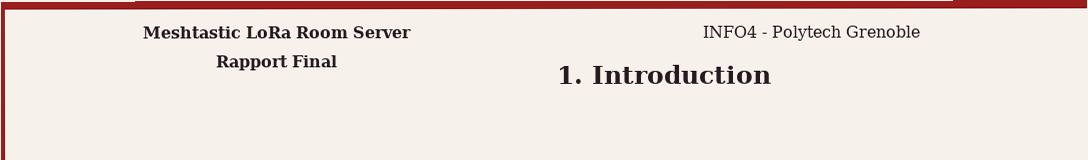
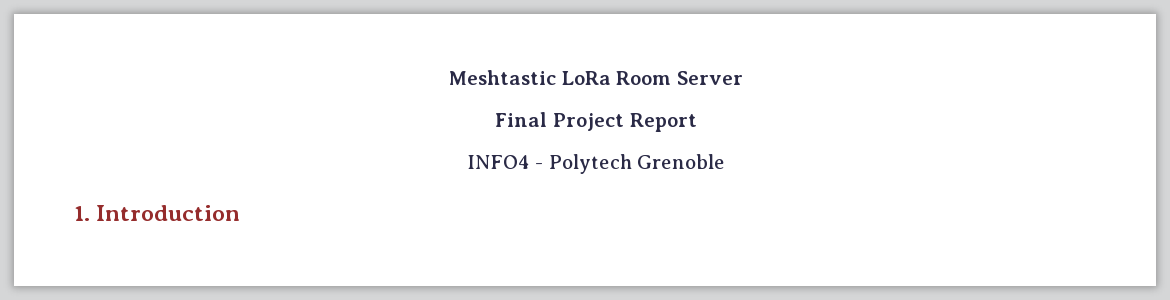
- Rapport Final
+ Final Project Report

